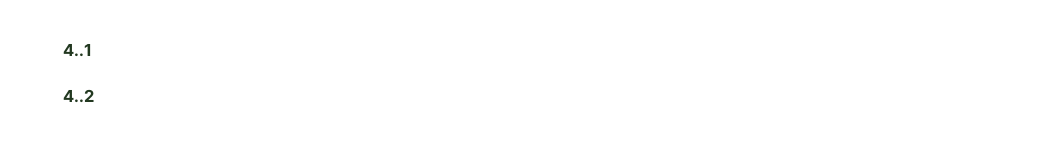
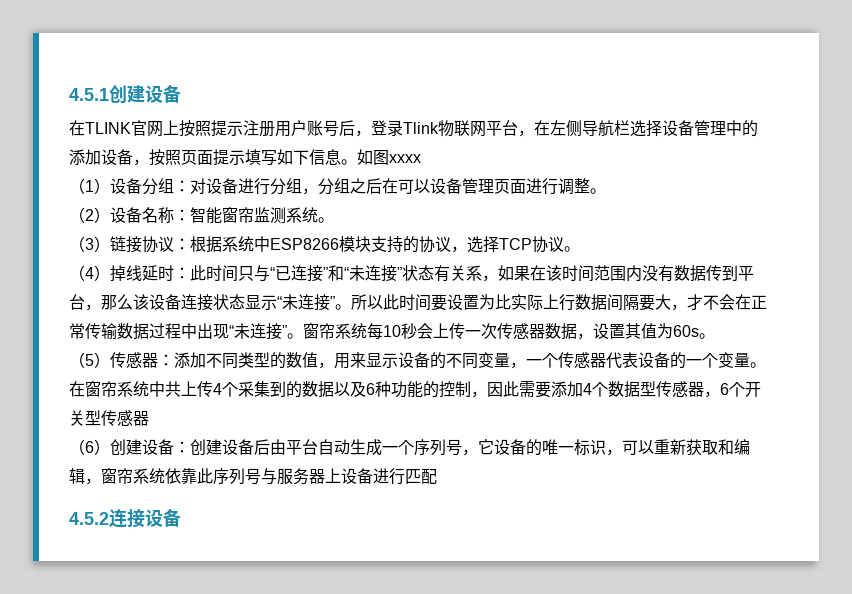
- 4..1
- 4..2
+ 4.5.1创建设备
+ 在TLINK官网上按照提示注册用户账号后，登录Tlink物联网平台，在左侧导航栏选择设备管理中的添加设备，按照页面提示填写如下信息。如图xxxx
+ （1）设备分组：对设备进行分组，分组之后在可以设备管理页面进行调整。
+ （2）设备名称：智能窗帘监测系统。
+ （3）链接协议：根据系统中ESP8266模块支持的协议，选择TCP协议。
+ （4）掉线延时：此时间只与“已连接”和“未连接”状态有关系，如果在该时间范围内没有数据传到平台，那么该设备连接状态显示“未连接”。所以此时间要设置为比实际上行数据间隔要大，才不会在正常传输数据过程中出现“未连接”。窗帘系统每10秒会上传一次传感器数据，设置其值为60s。
+ （5）传感器：添加不同类型的数值，用来显示设备的不同变量，一个传感器代表设备的一个变量。在窗帘系统中共上传4个采集到的数据以及6种功能的控制，因此需要添加4个数据型传感器，6个开关型传感器
+ （6）创建设备：创建设备后由平台自动生成一个序列号，它设备的唯一标识，可以重新获取和编辑，窗帘系统依靠此序列号与服务器上设备进行匹配
+ 4.5.2连接设备

